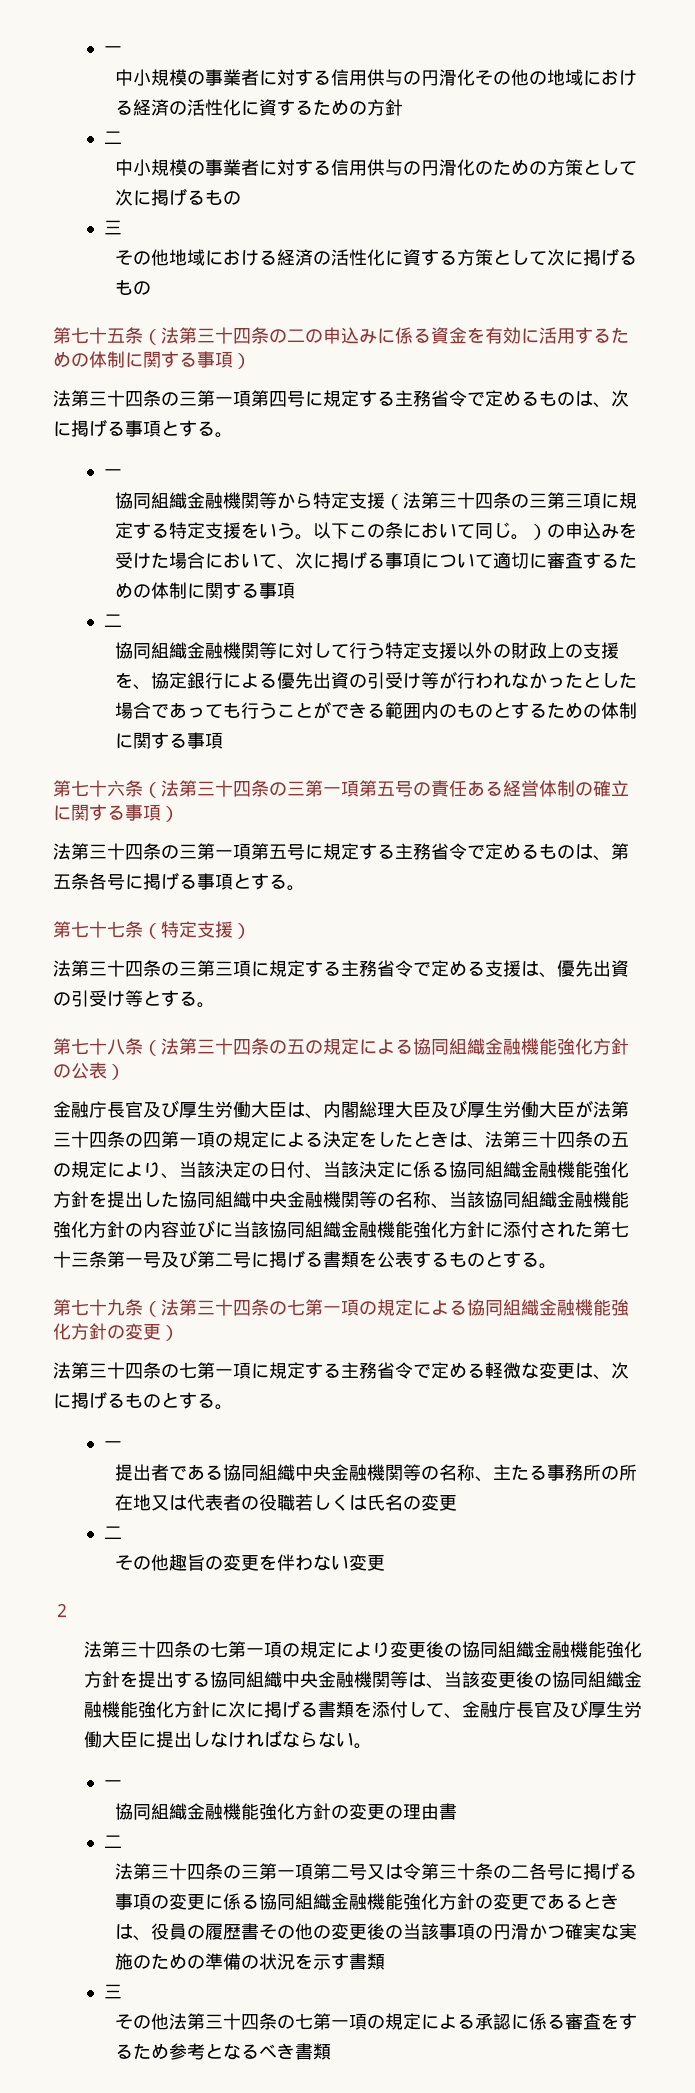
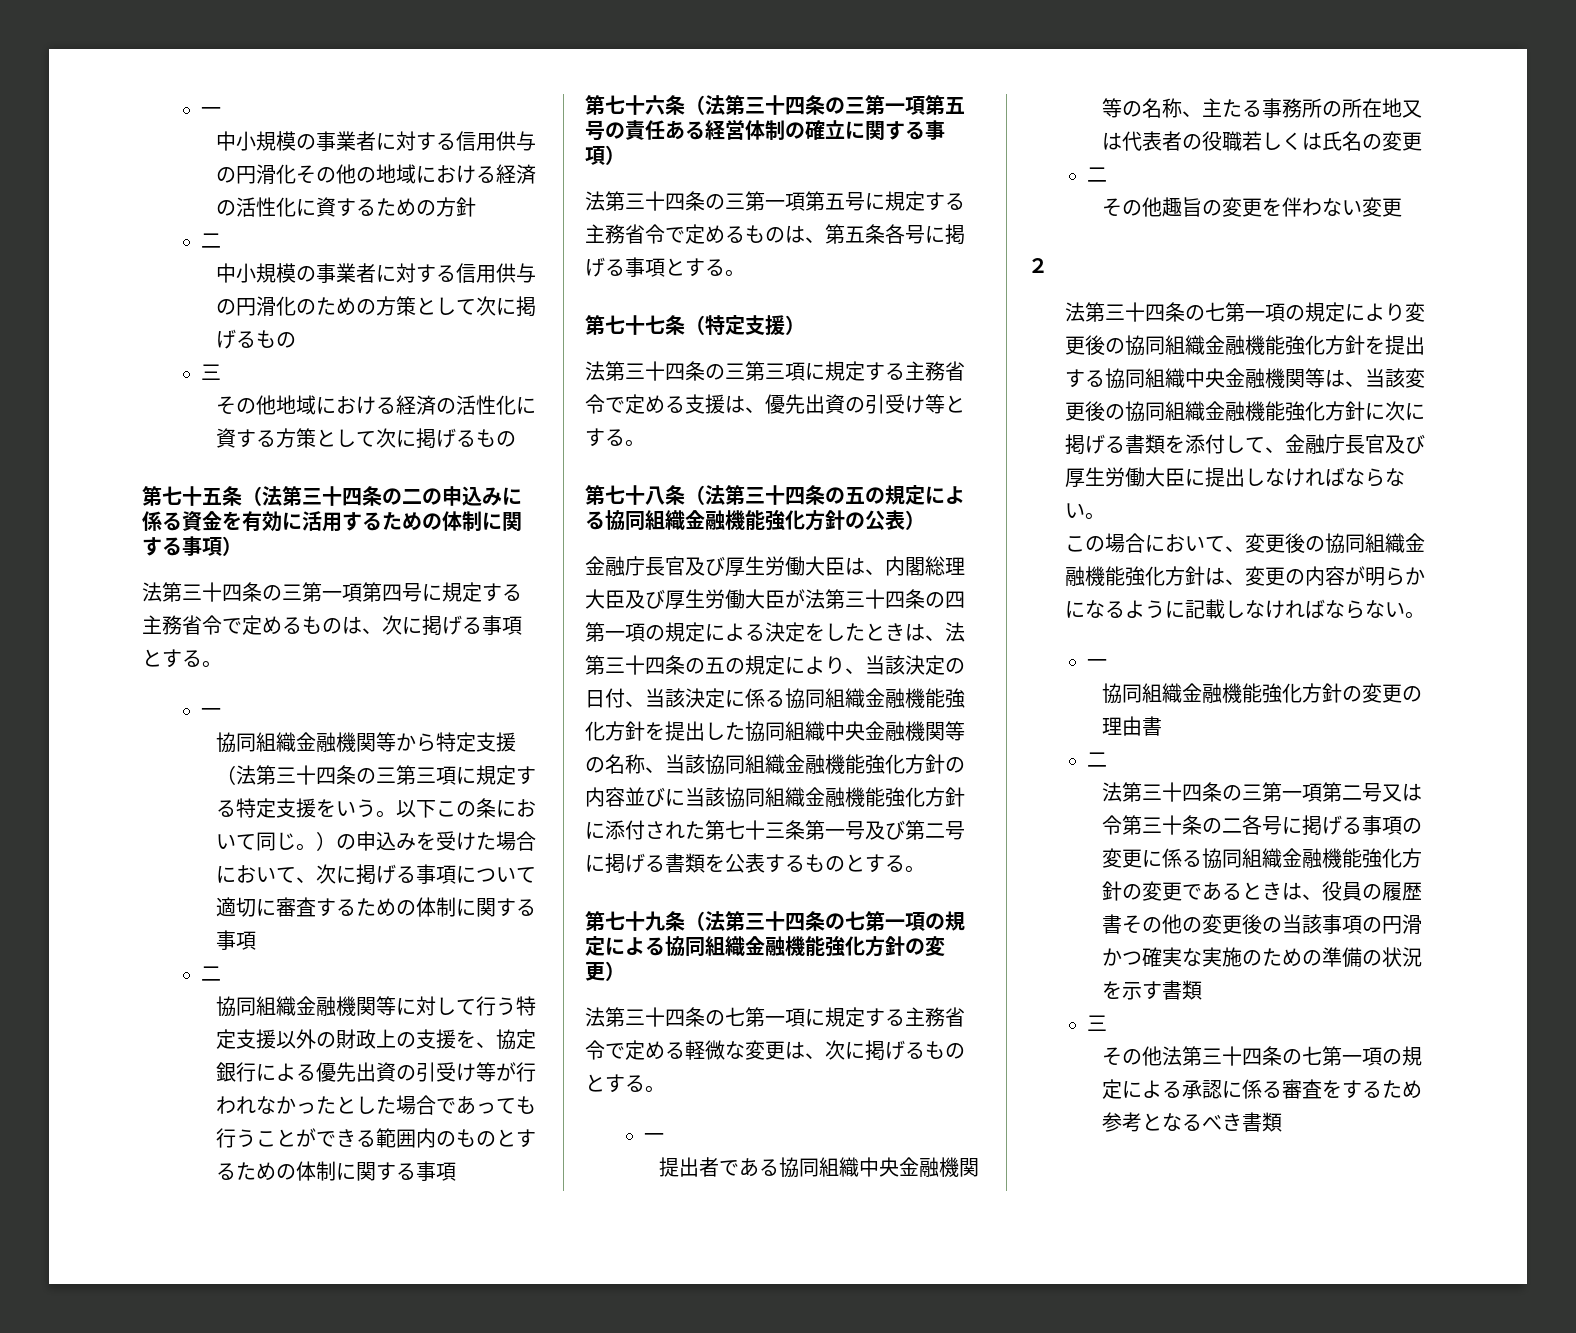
+ この場合において、変更後の協同組織金融機能強化方針は、変更の内容が明らかになるように記載しなければならない。

